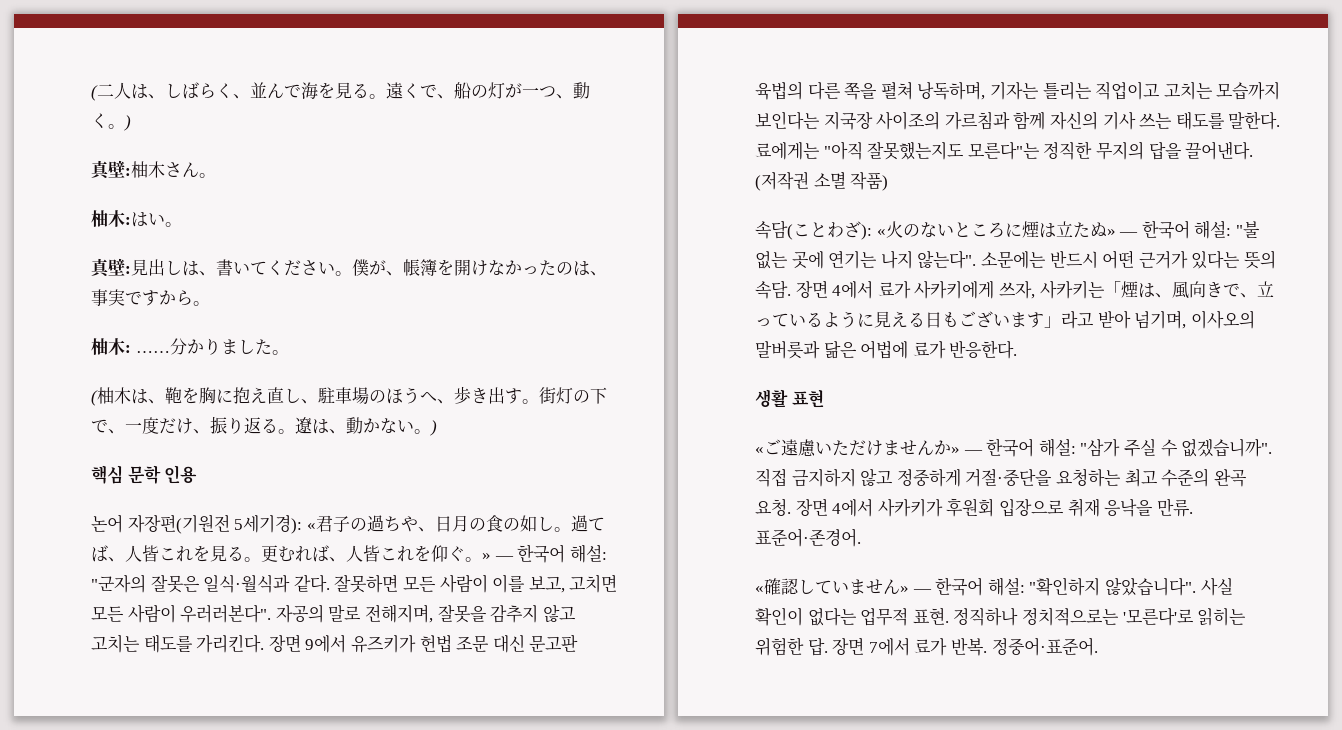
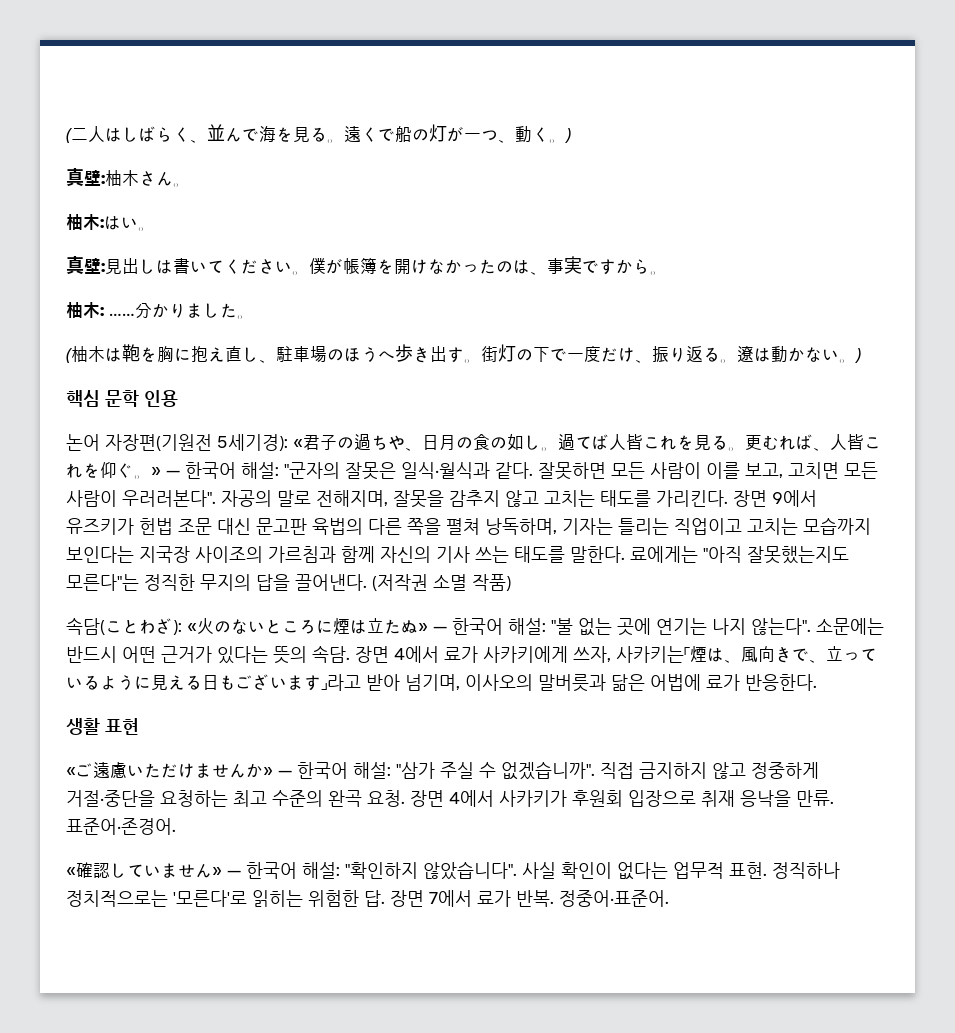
- (二人は、しばらく、並んで海を見る。
+ (二人はしばらく、並んで海を見る。
- 遠くで、船の灯が一つ、動く。)
+ 遠くで船の灯が一つ、動く。)
- 真壁:見出しは、書いてください。
+ 真壁:見出しは書いてください。
- 僕が、帳簿を開けなかったのは、事実ですから。
+ 僕が帳簿を開けなかったのは、事実ですから。
- (柚木は、鞄を胸に抱え直し、駐車場のほうへ、歩き出す。
+ (柚木は鞄を胸に抱え直し、駐車場のほうへ歩き出す。
- 街灯の下で、一度だけ、振り返る。
+ 街灯の下で一度だけ、振り返る。
- 遼は、動かない。)
+ 遼は動かない。)
- 過てば、人皆これを見る。
+ 過てば人皆これを見る。

